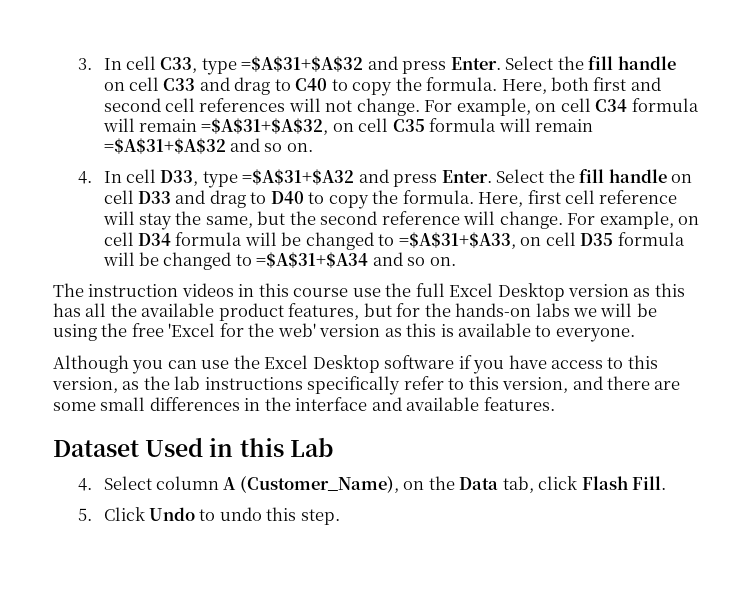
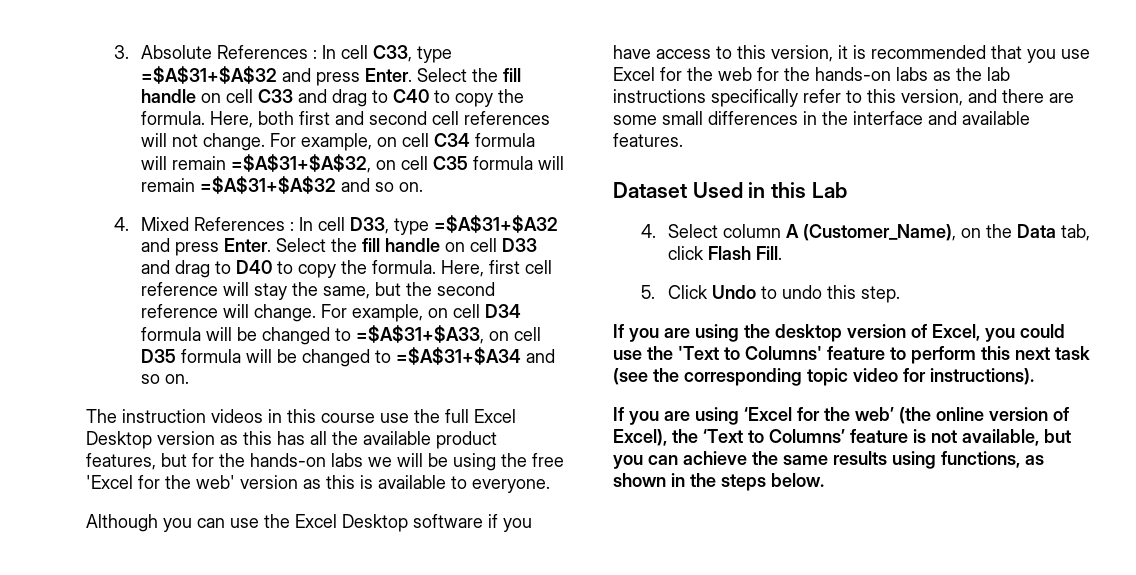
- 3. In cell C33, type =$A$31+$A$32 and press Enter.
+ 3. Absolute References : In cell C33, type =$A$31+$A$32 and press Enter.
- 4. In cell D33, type =$A$31+$A32 and press Enter.
+ 4. Mixed References : In cell D33, type =$A$31+$A32 and press Enter.
- Although you can use the Excel Desktop software if you have access to this version, as the lab instructions specifically refer to this version, and there are some small differences in the interface and available features.
+ Although you can use the Excel Desktop software if you have access to this version, it is recommended that you use Excel for the web for the hands-on labs as the lab instructions specifically refer to this version, and there are some small differences in the interface and available features.
+ If you are using the desktop version of Excel, you could use the 'Text to Columns' feature to perform this next task (see the corresponding topic video for instructions).
+ If you are using ‘Excel for the web’ (the online version of Excel), the ‘Text to Columns’ feature is not available, but you can achieve the same results using functions, as shown in the steps below.

